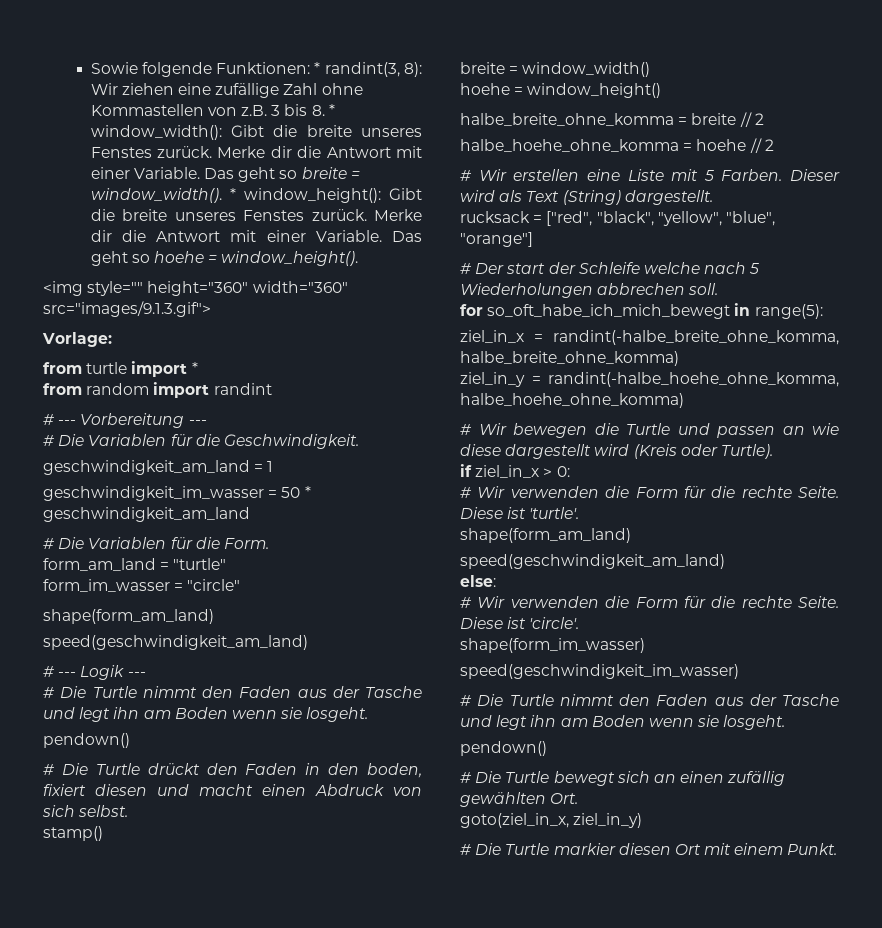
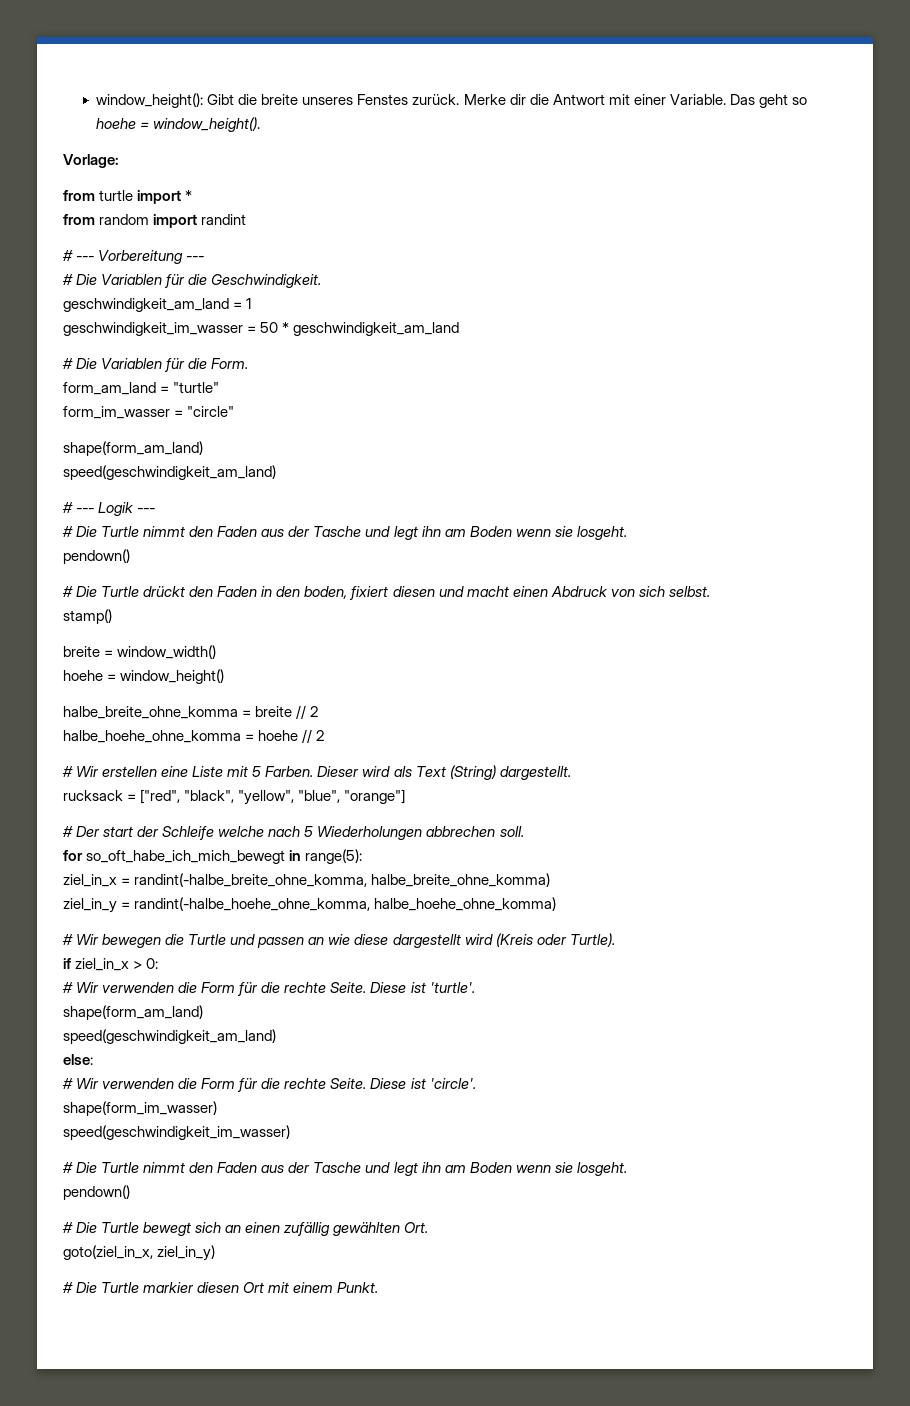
- Sowie folgende Funktionen: * randint(3, 8): Wir ziehen eine zufällige Zahl ohne Kommastellen von z.B. 3 bis 8. * window_width(): Gibt die breite unseres Fenstes zurück. Merke dir die Antwort mit einer Variable. Das geht so breite = window_width(). * window_height(): Gibt die breite unseres Fenstes zurück.
+ window_height(): Gibt die breite unseres Fenstes zurück.
- <img style="" height="360" width="360" src="images/9.1.3.gif">

